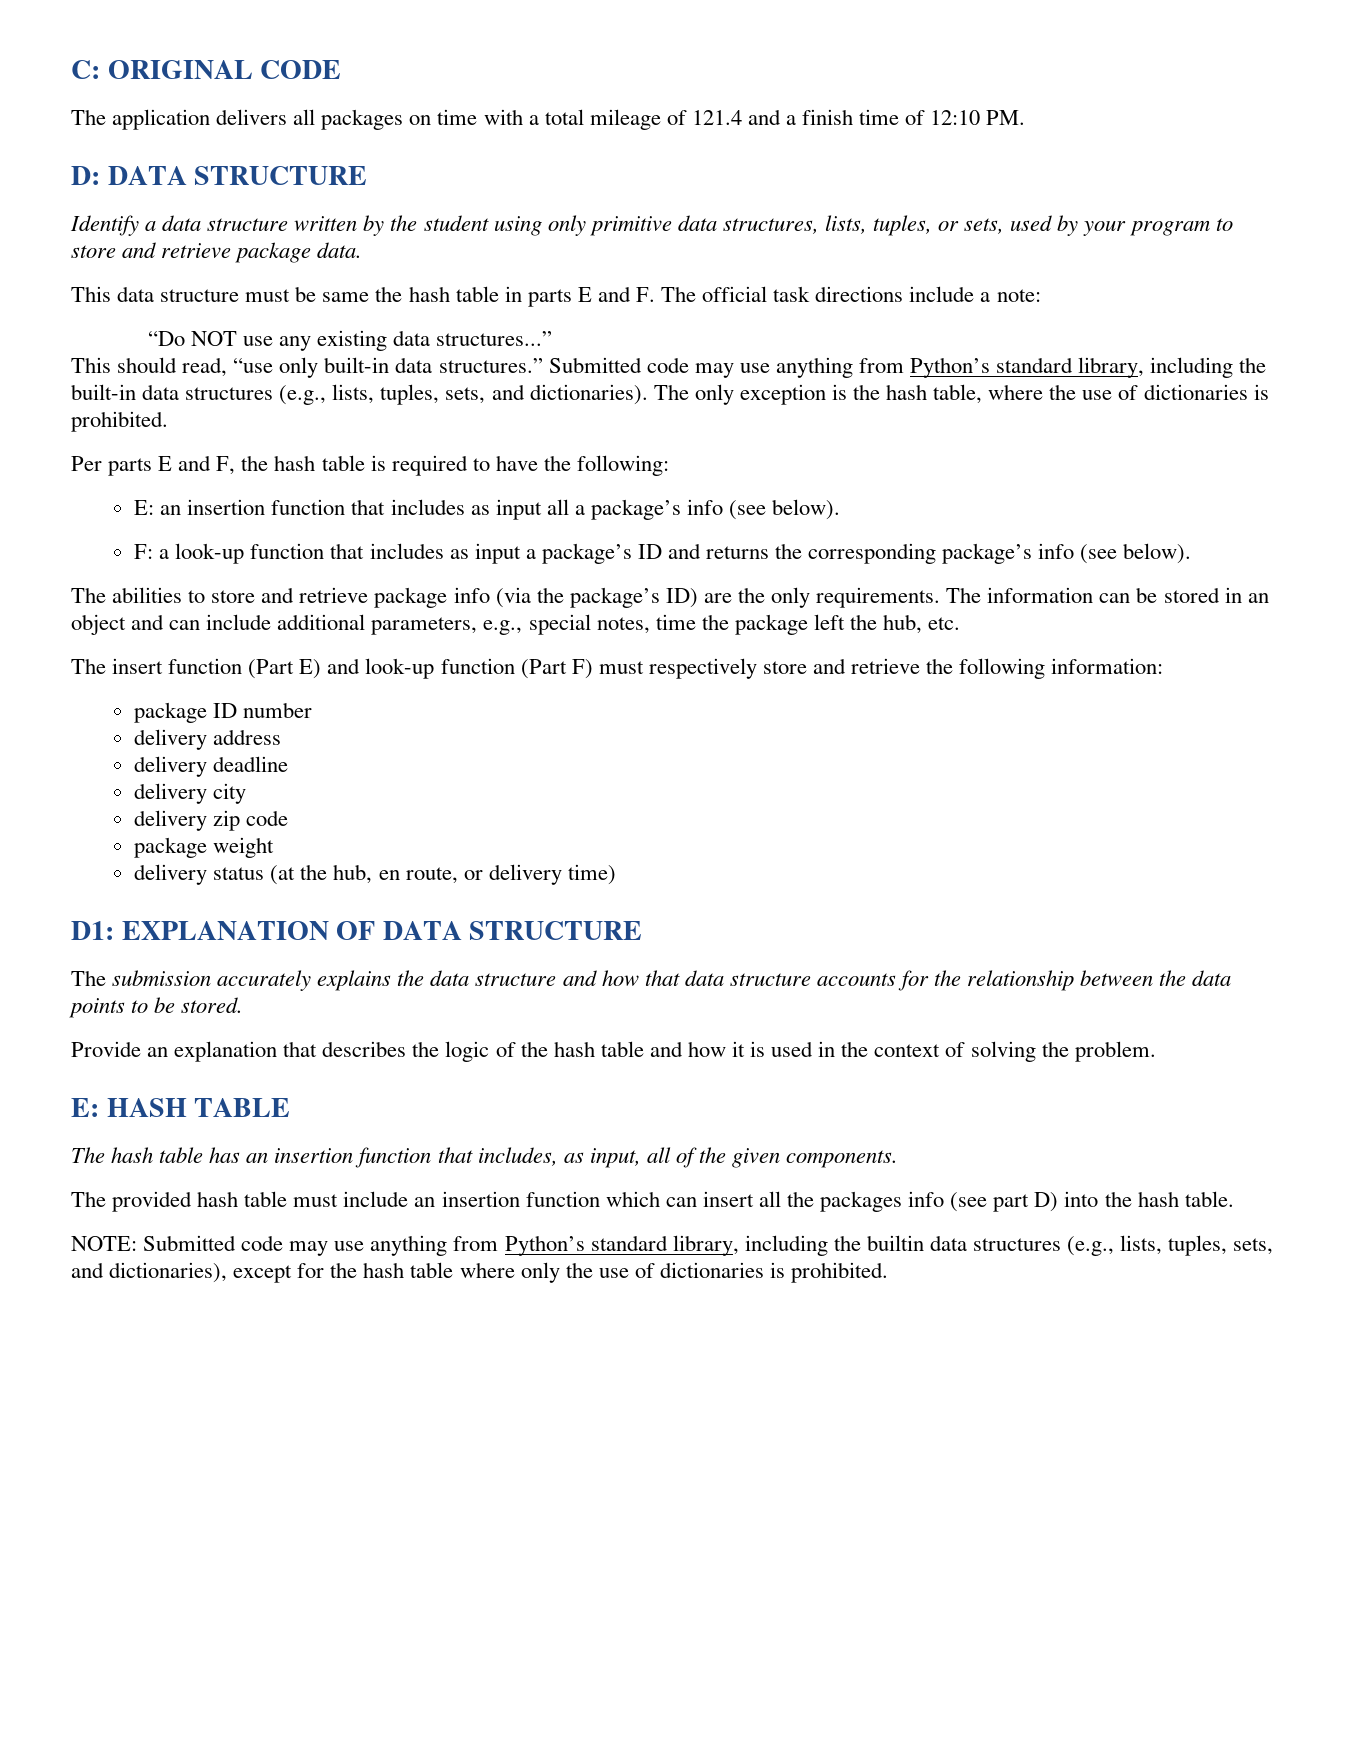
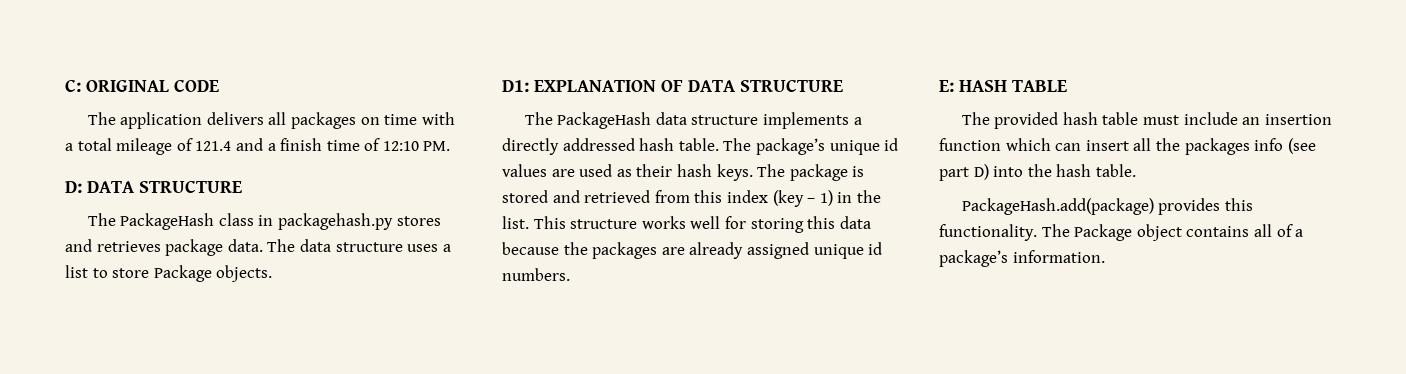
- Identify a data structure written by the student using only primitive data structures, lists, tuples, or sets, used by your program to store and retrieve package data.
- This data structure must be same the hash table in parts E and F. The official task directions include a note:
- “Do NOT use any existing data structures...”
- This should read, “use only built-in data structures.” Submitted code may use anything from Python’s standard library, including the built-in data structures (e.g., lists, tuples, sets, and dictionaries). The only exception is the hash table, where the use of dictionaries is prohibited.
- Per parts E and F, the hash table is required to have the following:
- E: an insertion function that includes as input all a package’s info (see below).
- F: a look-up function that includes as input a package’s ID and returns the corresponding package’s info (see below).
- The abilities to store and retrieve package info (via the package’s ID) are the only requirements. The information can be stored in an object and can include additional parameters, e.g., special notes, time the package left the hub, etc.
- The insert function (Part E) and look-up function (Part F) must respectively store and retrieve the following information:
- package ID number
- delivery address
- delivery deadline
- delivery city
- delivery zip code
- package weight
- delivery status (at the hub, en route, or delivery time)
+ The PackageHash class in packagehash.py stores and retrieves package data. The data structure uses a list to store Package objects.
- The submission accurately explains the data structure and how that data structure accounts for the relationship between the data points to be stored.
- Provide an explanation that describes the logic of the hash table and how it is used in the context of solving the problem.
+ The PackageHash data structure implements a directly addressed hash table. The package’s unique id values are used as their hash keys. The package is stored and retrieved from this index (key – 1) in the list. This structure works well for storing this data because the packages are already assigned unique id numbers.
  E: HASH TABLE
- The hash table has an insertion function that includes, as input, all of the given components.
- NOTE: Submitted code may use anything from Python’s standard library, including the builtin data structures (e.g., lists, tuples, sets, and dictionaries), except for the hash table where only the use of dictionaries is prohibited.
+ PackageHash.add(package) provides this functionality. The Package object contains all of a package’s information.

